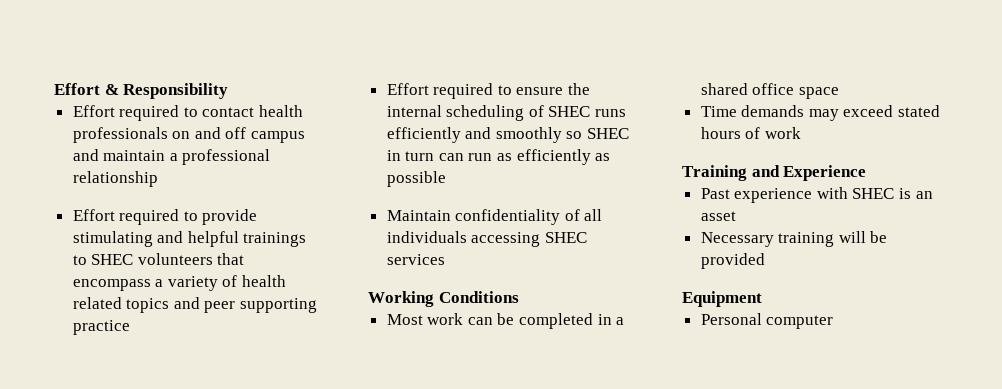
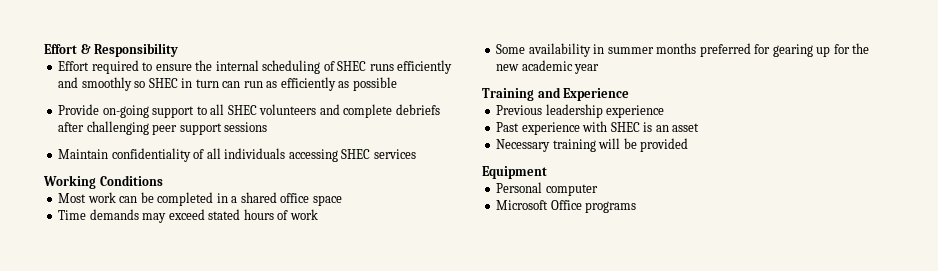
- Effort required to contact health professionals on and off campus and maintain a professional relationship
- Effort required to provide stimulating and helpful trainings to SHEC volunteers that encompass a variety of health related topics and peer supporting practice
+ Provide on-going support to all SHEC volunteers and complete debriefs after challenging peer support sessions
+ Some availability in summer months preferred for gearing up for the new academic year
+ Previous leadership experience
+ Microsoft Office programs

